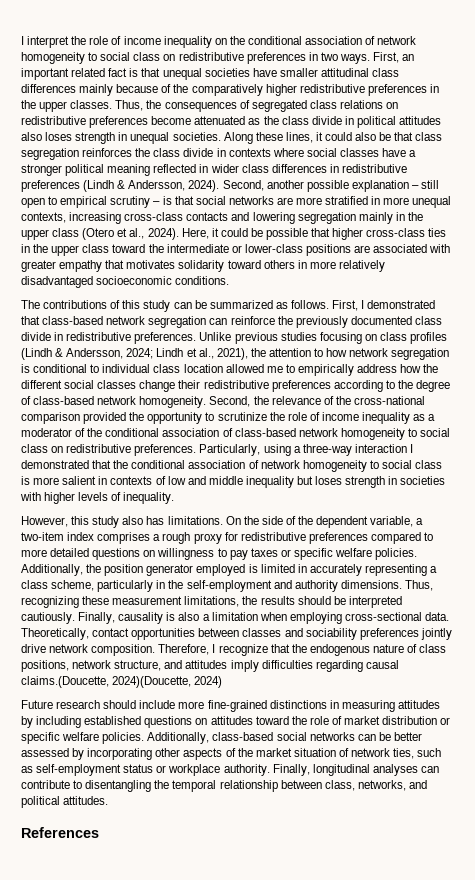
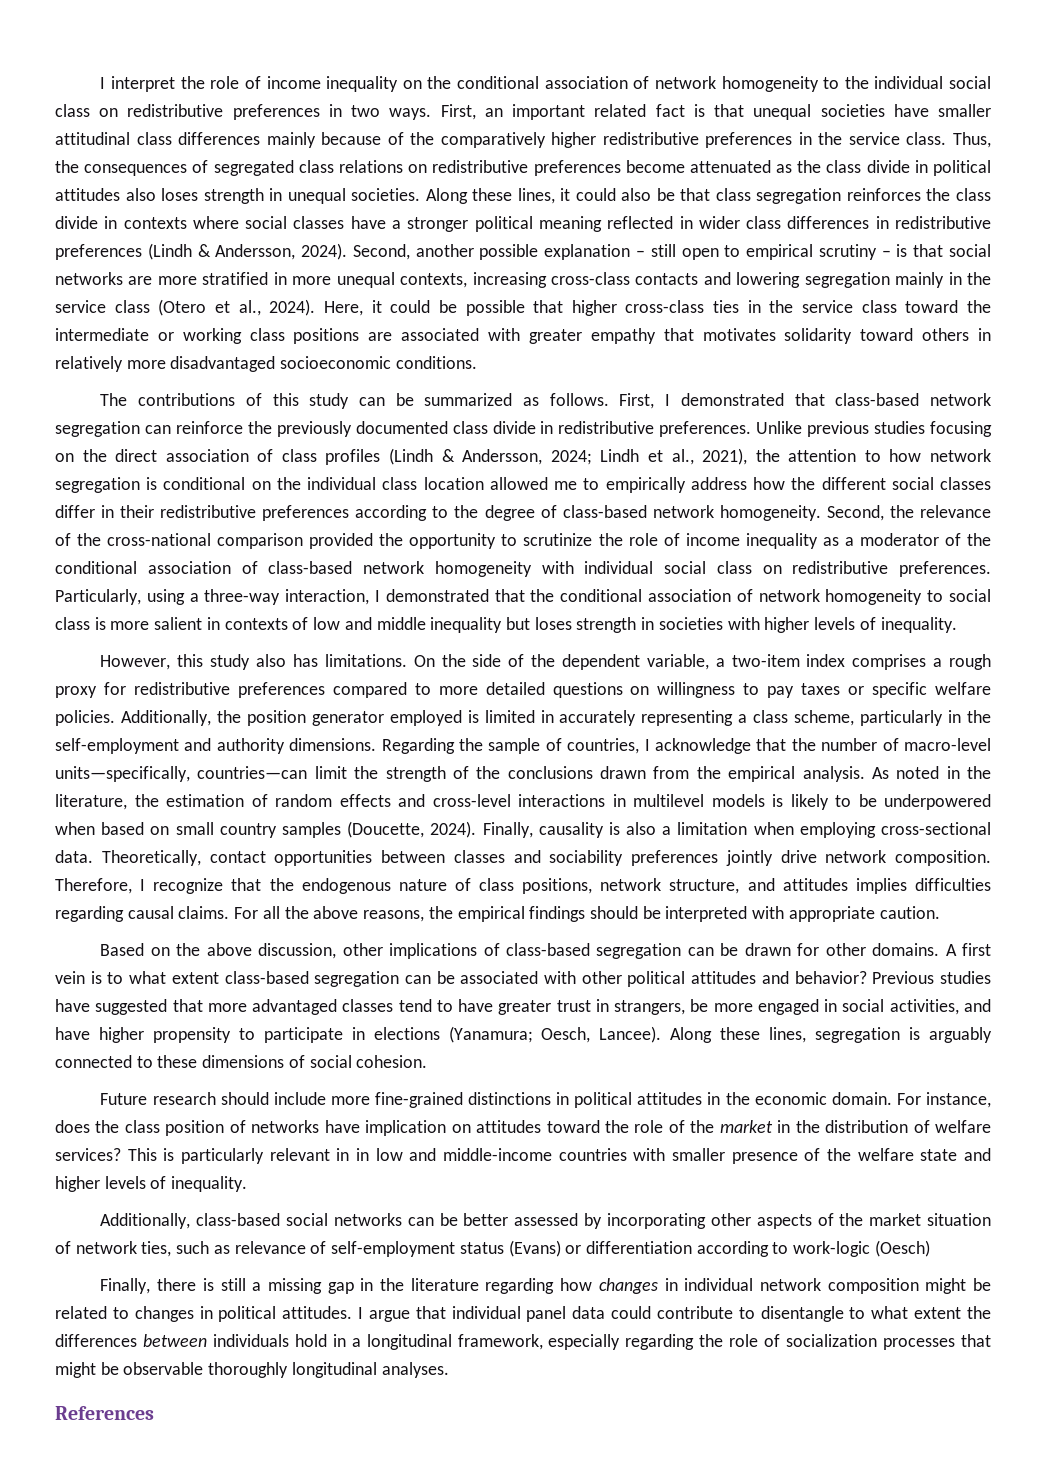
- I interpret the role of income inequality on the conditional association of network homogeneity to social class on redistributive preferences in two ways.
+ I interpret the role of income inequality on the conditional association of network homogeneity to the individual social class on redistributive preferences in two ways.
- First, an important related fact is that unequal societies have smaller attitudinal class differences mainly because of the comparatively higher redistributive preferences in the upper classes.
+ First, an important related fact is that unequal societies have smaller attitudinal class differences mainly because of the comparatively higher redistributive preferences in the service class.
- Second, another possible explanation – still open to empirical scrutiny – is that social networks are more stratified in more unequal contexts, increasing cross-class contacts and lowering segregation mainly in the upper class (Otero et al., 2024).
+ Second, another possible explanation – still open to empirical scrutiny – is that social networks are more stratified in more unequal contexts, increasing cross-class contacts and lowering segregation mainly in the service class (Otero et al., 2024).
- Here, it could be possible that higher cross-class ties in the upper class toward the intermediate or lower-class positions are associated with greater empathy that motivates solidarity toward others in more relatively disadvantaged socioeconomic conditions.
+ Here, it could be possible that higher cross-class ties in the service class toward the intermediate or working class positions are associated with greater empathy that motivates solidarity toward others in relatively more disadvantaged socioeconomic conditions.
- Unlike previous studies focusing on class profiles (Lindh & Andersson, 2024; Lindh et al., 2021), the attention to how network segregation is conditional to individual class location allowed me to empirically address how the different social classes change their redistributive preferences according to the degree of class-based network homogeneity.
+ Unlike previous studies focusing on the direct association of class profiles (Lindh & Andersson, 2024; Lindh et al., 2021), the attention to how network segregation is conditional on the individual class location allowed me to empirically address how the different social classes differ in their redistributive preferences according to the degree of class-based network homogeneity.
- Second, the relevance of the cross-national comparison provided the opportunity to scrutinize the role of income inequality as a moderator of the conditional association of class-based network homogeneity to social class on redistributive preferences.
+ Second, the relevance of the cross-national comparison provided the opportunity to scrutinize the role of income inequality as a moderator of the conditional association of class-based network homogeneity with individual social class on redistributive preferences.
- Particularly, using a three-way interaction I demonstrated that the conditional association of network homogeneity to social class is more salient in contexts of low and middle inequality but loses strength in societies with higher levels of inequality.
+ Particularly, using a three-way interaction, I demonstrated that the conditional association of network homogeneity to social class is more salient in contexts of low and middle inequality but loses strength in societies with higher levels of inequality.
- Thus, recognizing these measurement limitations, the results should be interpreted cautiously.
+ Regarding the sample of countries, I acknowledge that the number of macro-level units—specifically, countries—can limit the strength of the conclusions drawn from the empirical analysis. As noted in the literature, the estimation of random effects and cross-level interactions in multilevel models is likely to be underpowered when based on small country samples (Doucette, 2024).
- Therefore, I recognize that the endogenous nature of class positions, network structure, and attitudes imply difficulties regarding causal claims.(Doucette, 2024)(Doucette, 2024)
+ Therefore, I recognize that the endogenous nature of class positions, network structure, and attitudes implies difficulties regarding causal claims. For all the above reasons, the empirical findings should be interpreted with appropriate caution.
+ Based on the above discussion, other implications of class-based segregation can be drawn for other domains. A first vein is to what extent class-based segregation can be associated with other political attitudes and behavior? Previous studies have suggested that more advantaged classes tend to have greater trust in strangers, be more engaged in social activities, and have higher propensity to participate in elections (Yanamura; Oesch, Lancee). Along these lines, segregation is arguably connected to these dimensions of social cohesion.
- Future research should include more fine-grained distinctions in measuring attitudes by including established questions on attitudes toward the role of market distribution or specific welfare policies. Additionally, class-based social networks can be better assessed by incorporating other aspects of the market situation of network ties, such as self-employment status or workplace authority. Finally, longitudinal analyses can contribute to disentangling the temporal relationship between class, networks, and political attitudes.
+ Future research should include more fine-grained distinctions in political attitudes in the economic domain. For instance, does the class position of networks have implication on attitudes toward the role of the market in the distribution of welfare services? This is particularly relevant in in low and middle-income countries with smaller presence of the welfare state and higher levels of inequality.
+ Additionally, class-based social networks can be better assessed by incorporating other aspects of the market situation of network ties, such as relevance of self-employment status (Evans) or differentiation according to work-logic (Oesch)
+ Finally, there is still a missing gap in the literature regarding how changes in individual network composition might be related to changes in political attitudes. I argue that individual panel data could contribute to disentangle to what extent the differences between individuals hold in a longitudinal framework, especially regarding the role of socialization processes that might be observable thoroughly longitudinal analyses.

